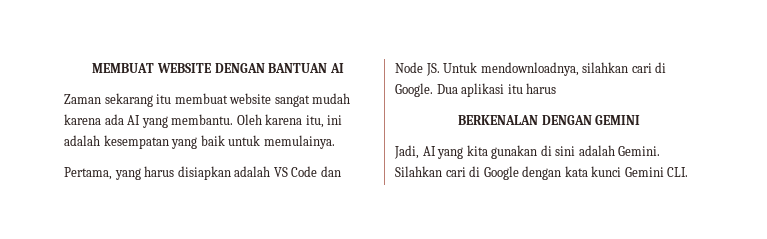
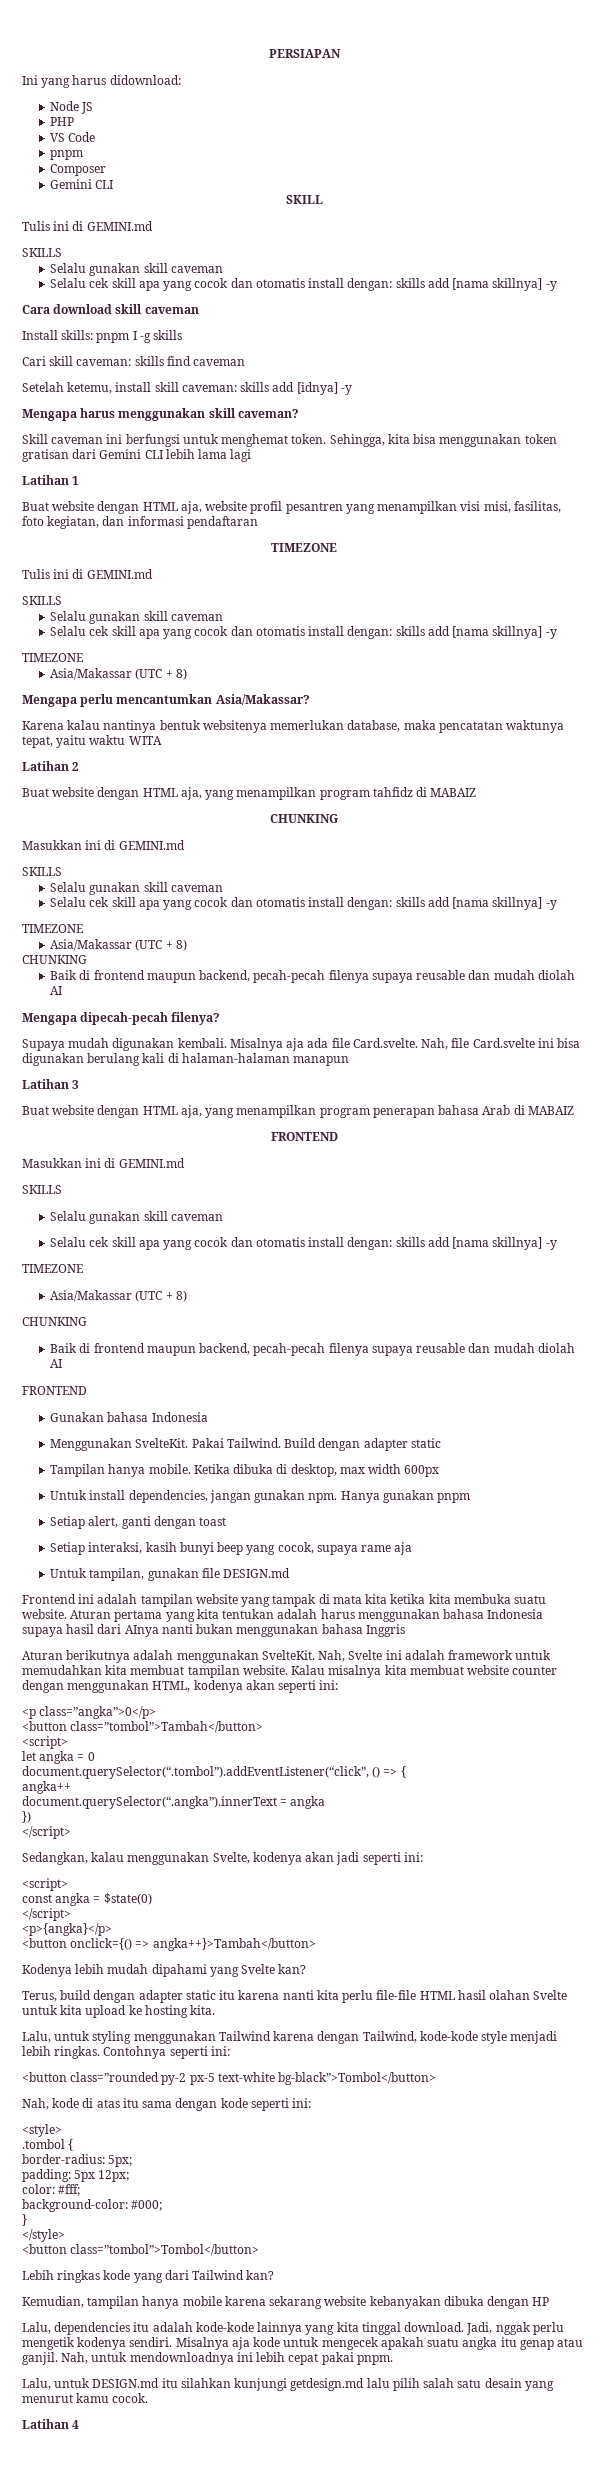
- MEMBUAT WEBSITE DENGAN BANTUAN AI
- Zaman sekarang itu membuat website sangat mudah karena ada AI yang membantu. Oleh karena itu, ini adalah kesempatan yang baik untuk memulainya.
- Pertama, yang harus disiapkan adalah VS Code dan Node JS. Untuk mendownloadnya, silahkan cari di Google. Dua aplikasi itu harus
- BERKENALAN DENGAN GEMINI
- Jadi, AI yang kita gunakan di sini adalah Gemini. Silahkan cari di Google dengan kata kunci Gemini CLI.
+ PERSIAPAN
+ Ini yang harus didownload:
+ Node JS
+ PHP
+ VS Code
+ pnpm
+ Composer
+ Gemini CLI
+ SKILL
+ Tulis ini di GEMINI.md
+ SKILLS
+ Selalu gunakan skill caveman
+ Selalu cek skill apa yang cocok dan otomatis install dengan: skills add [nama skillnya] -y
+ Cara download skill caveman
+ Install skills: pnpm I -g skills
+ Cari skill caveman: skills find caveman
+ Setelah ketemu, install skill caveman: skills add [idnya] -y
+ Mengapa harus menggunakan skill caveman?
+ Skill caveman ini berfungsi untuk menghemat token. Sehingga, kita bisa menggunakan token gratisan dari Gemini CLI lebih lama lagi
+ Latihan 1
+ Buat website dengan HTML aja, website profil pesantren yang menampilkan visi misi, fasilitas, foto kegiatan, dan informasi pendaftaran
+ TIMEZONE
+ Tulis ini di GEMINI.md
+ SKILLS
+ Selalu gunakan skill caveman
+ Selalu cek skill apa yang cocok dan otomatis install dengan: skills add [nama skillnya] -y
+ TIMEZONE
+ Asia/Makassar (UTC + 8)
+ Mengapa perlu mencantumkan Asia/Makassar?
+ Karena kalau nantinya bentuk websitenya memerlukan database, maka pencatatan waktunya tepat, yaitu waktu WITA
+ Latihan 2
+ Buat website dengan HTML aja, yang menampilkan program tahfidz di MABAIZ
+ CHUNKING
+ Masukkan ini di GEMINI.md
+ SKILLS
+ Selalu gunakan skill caveman
+ Selalu cek skill apa yang cocok dan otomatis install dengan: skills add [nama skillnya] -y
+ TIMEZONE
+ Asia/Makassar (UTC + 8)
+ CHUNKING
+ Baik di frontend maupun backend, pecah-pecah filenya supaya reusable dan mudah diolah AI
+ Mengapa dipecah-pecah filenya?
+ Supaya mudah digunakan kembali. Misalnya aja ada file Card.svelte. Nah, file Card.svelte ini bisa digunakan berulang kali di halaman-halaman manapun
+ Latihan 3
+ Buat website dengan HTML aja, yang menampilkan program penerapan bahasa Arab di MABAIZ
+ FRONTEND
+ Masukkan ini di GEMINI.md
+ SKILLS
+ Selalu gunakan skill caveman
+ Selalu cek skill apa yang cocok dan otomatis install dengan: skills add [nama skillnya] -y
+ TIMEZONE
+ Asia/Makassar (UTC + 8)
+ CHUNKING
+ Baik di frontend maupun backend, pecah-pecah filenya supaya reusable dan mudah diolah AI
+ FRONTEND
+ Gunakan bahasa Indonesia
+ Menggunakan SvelteKit. Pakai Tailwind. Build dengan adapter static
+ Tampilan hanya mobile. Ketika dibuka di desktop, max width 600px
+ Untuk install dependencies, jangan gunakan npm. Hanya gunakan pnpm
+ Setiap alert, ganti dengan toast
+ Setiap interaksi, kasih bunyi beep yang cocok, supaya rame aja
+ Untuk tampilan, gunakan file DESIGN.md
+ Frontend ini adalah tampilan website yang tampak di mata kita ketika kita membuka suatu website. Aturan pertama yang kita tentukan adalah harus menggunakan bahasa Indonesia supaya hasil dari AInya nanti bukan menggunakan bahasa Inggris
+ Aturan berikutnya adalah menggunakan SvelteKit. Nah, Svelte ini adalah framework untuk memudahkan kita membuat tampilan website. Kalau misalnya kita membuat website counter dengan menggunakan HTML, kodenya akan seperti ini:
+ <p class=”angka”>0</p>
+ <button class=”tombol”>Tambah</button>
+ <script>
+ let angka = 0
+ document.querySelector(“.tombol”).addEventListener(“click”, () => {
+ angka++
+ document.querySelector(“.angka”).innerText = angka
+ })
+ </script>
+ Sedangkan, kalau menggunakan Svelte, kodenya akan jadi seperti ini:
+ <script>
+ const angka = $state(0)
+ </script>
+ <p>{angka}</p>
+ <button onclick={() => angka++}>Tambah</button>
+ Kodenya lebih mudah dipahami yang Svelte kan?
+ Terus, build dengan adapter static itu karena nanti kita perlu file-file HTML hasil olahan Svelte untuk kita upload ke hosting kita.
+ Lalu, untuk styling menggunakan Tailwind karena dengan Tailwind, kode-kode style menjadi lebih ringkas. Contohnya seperti ini:
+ <button class=”rounded py-2 px-5 text-white bg-black”>Tombol</button>
+ Nah, kode di atas itu sama dengan kode seperti ini:
+ <style>
+ .tombol {
+ border-radius: 5px;
+ padding: 5px 12px;
+ color: #fff;
+ background-color: #000;
+ }
+ </style>
+ <button class=”tombol”>Tombol</button>
+ Lebih ringkas kode yang dari Tailwind kan?
+ Kemudian, tampilan hanya mobile karena sekarang website kebanyakan dibuka dengan HP
+ Lalu, dependencies itu adalah kode-kode lainnya yang kita tinggal download. Jadi, nggak perlu mengetik kodenya sendiri. Misalnya aja kode untuk mengecek apakah suatu angka itu genap atau ganjil. Nah, untuk mendownloadnya ini lebih cepat pakai pnpm.
+ Lalu, untuk DESIGN.md itu silahkan kunjungi getdesign.md lalu pilih salah satu desain yang menurut kamu cocok.
+ Latihan 4

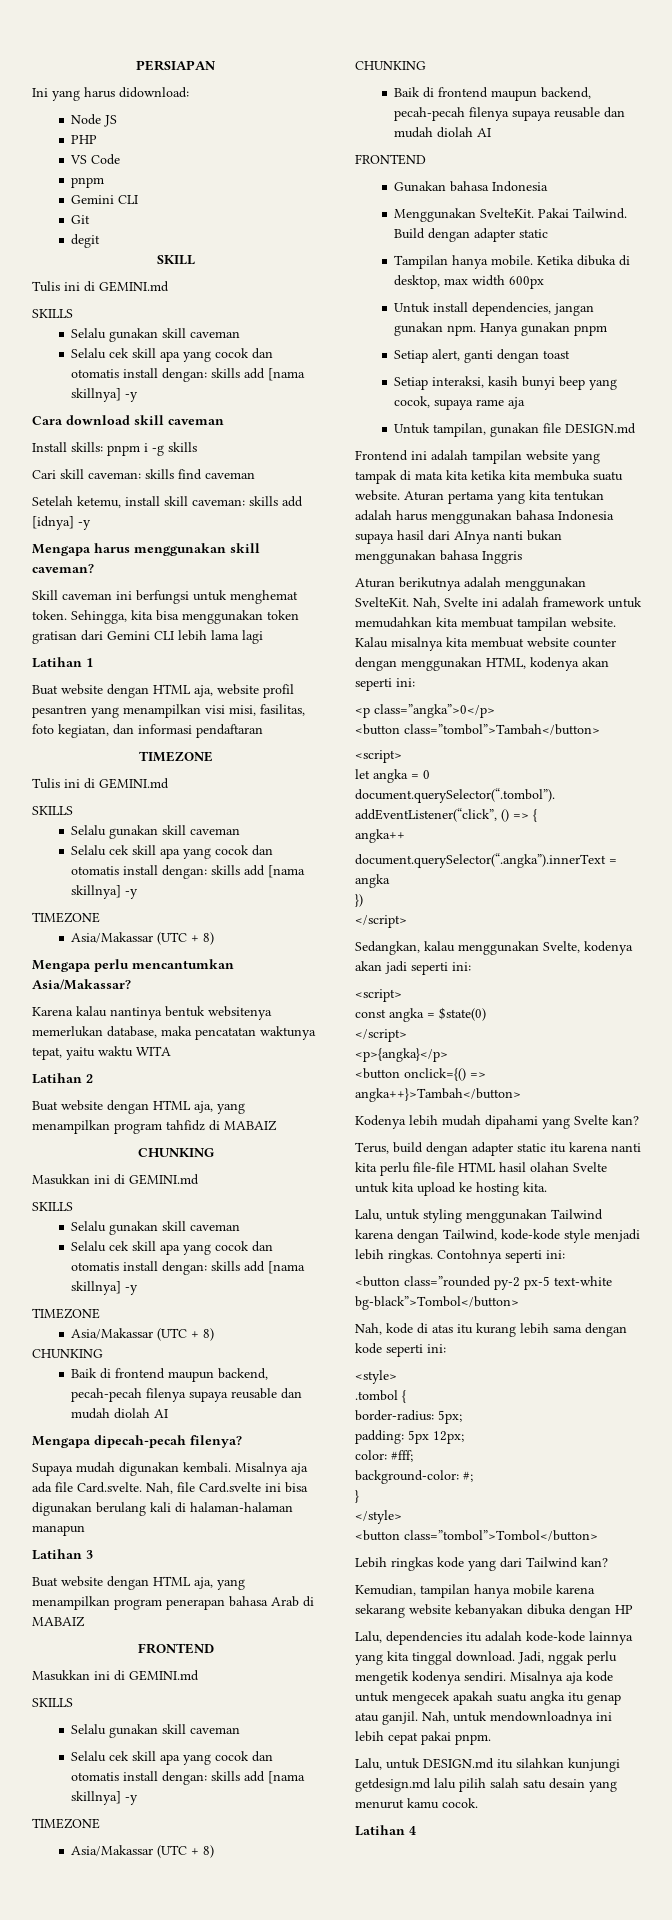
  VS Code
  pnpm
- Composer
  Gemini CLI
+ Git
+ degit
- Install skills: pnpm I -g skills
+ Install skills: pnpm i -g skills
- Nah, kode di atas itu sama dengan kode seperti ini:
+ Nah, kode di atas itu kurang lebih sama dengan kode seperti ini:
- background-color: #000;
+ background-color: #;

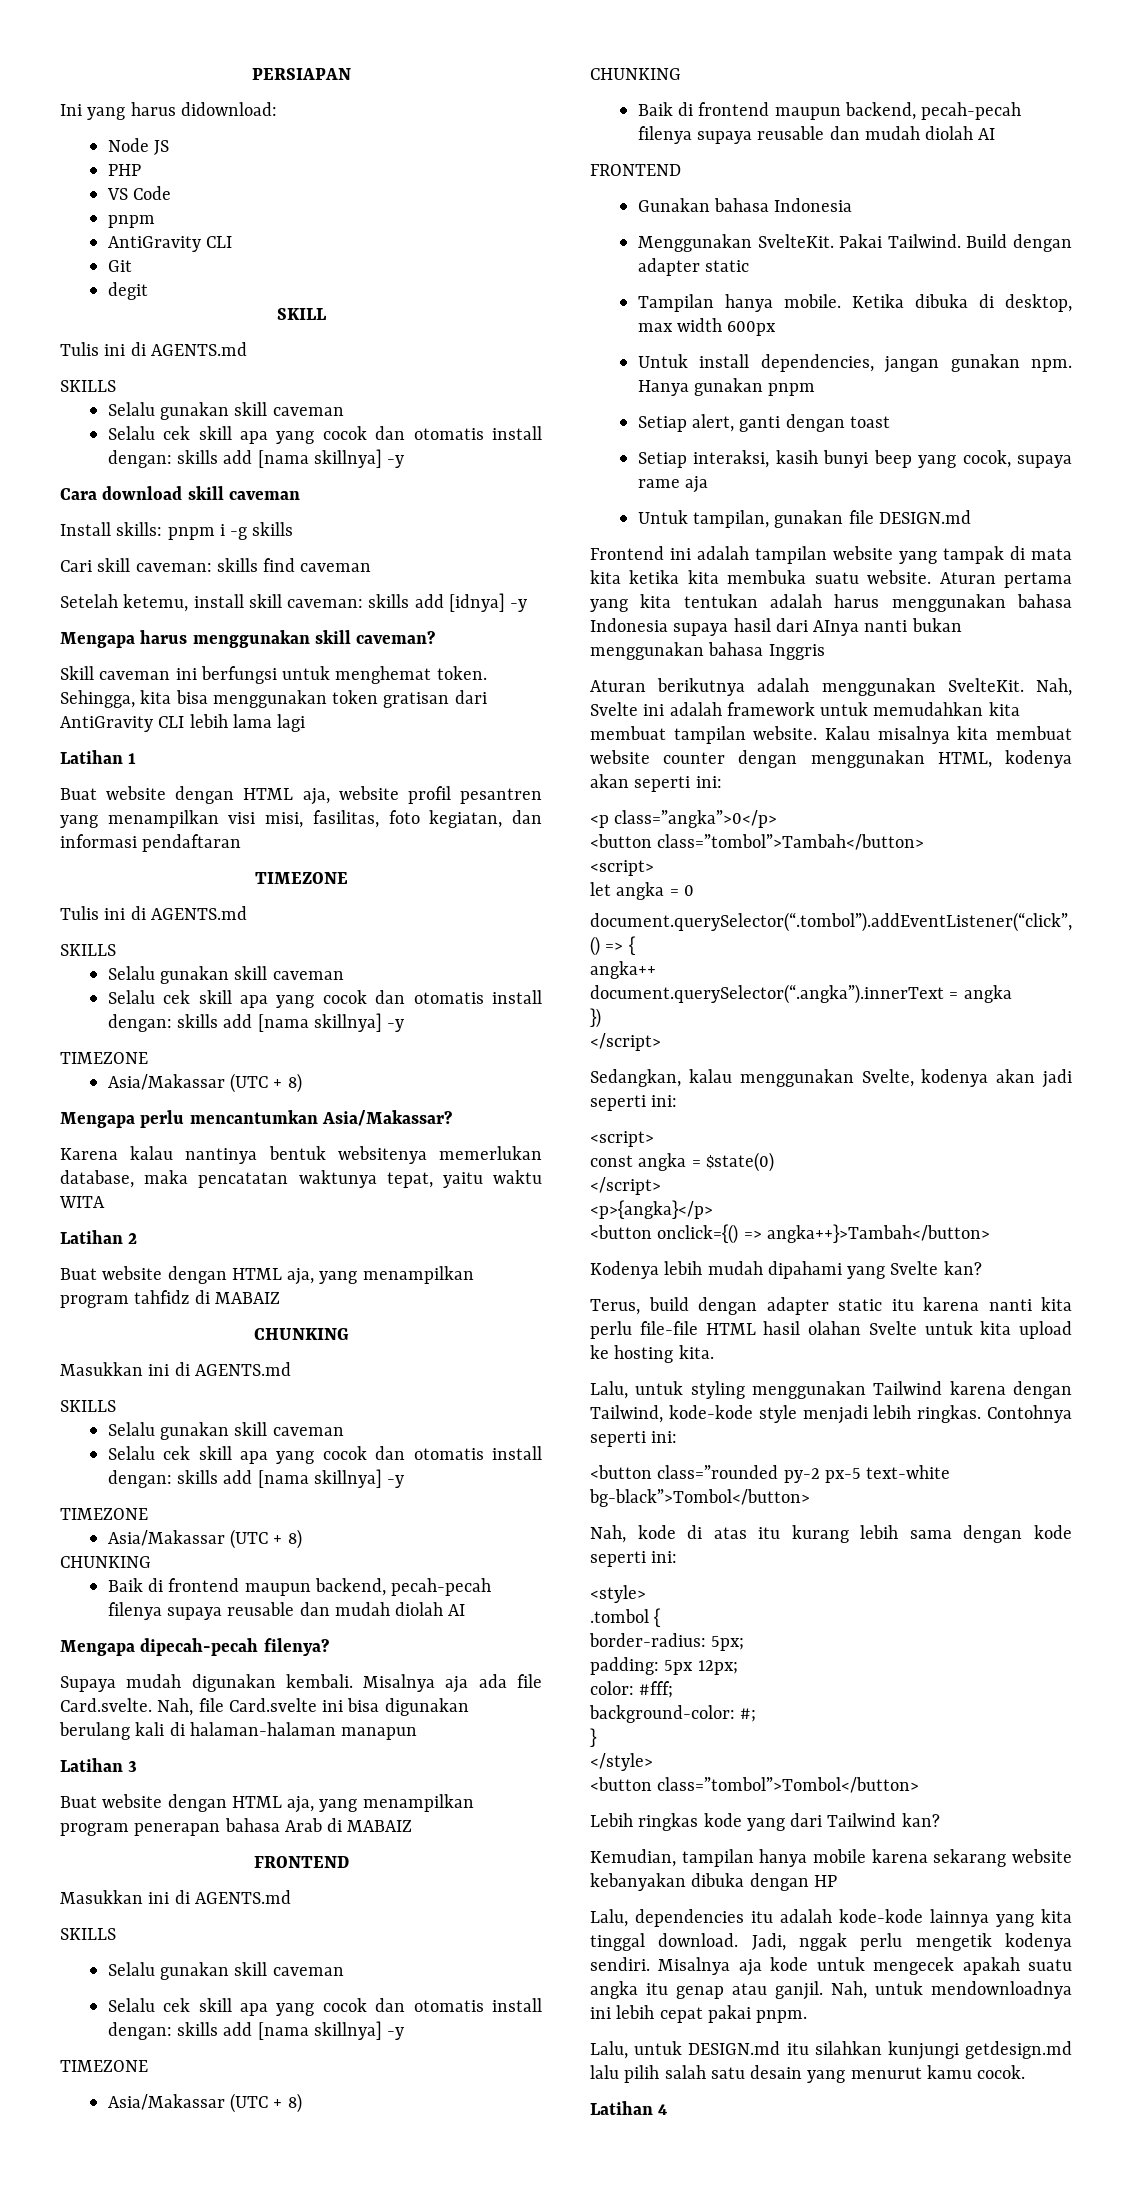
  VS Code
  pnpm
- Gemini CLI
+ AntiGravity CLI
  SKILL
- Tulis ini di GEMINI.md
+ Tulis ini di AGENTS.md
- Sehingga, kita bisa menggunakan token gratisan dari Gemini CLI lebih lama lagi
+ Sehingga, kita bisa menggunakan token gratisan dari AntiGravity CLI lebih lama lagi
  Buat website dengan HTML aja, website profil pesantren yang menampilkan visi misi, fasilitas, foto kegiatan, dan informasi pendaftaran
  TIMEZONE
- Tulis ini di GEMINI.md
+ Tulis ini di AGENTS.md
  Buat website dengan HTML aja, yang menampilkan program tahfidz di MABAIZ
  CHUNKING
- Masukkan ini di GEMINI.md
+ Masukkan ini di AGENTS.md
  Buat website dengan HTML aja, yang menampilkan program penerapan bahasa Arab di MABAIZ
  FRONTEND
- Masukkan ini di GEMINI.md
+ Masukkan ini di AGENTS.md

